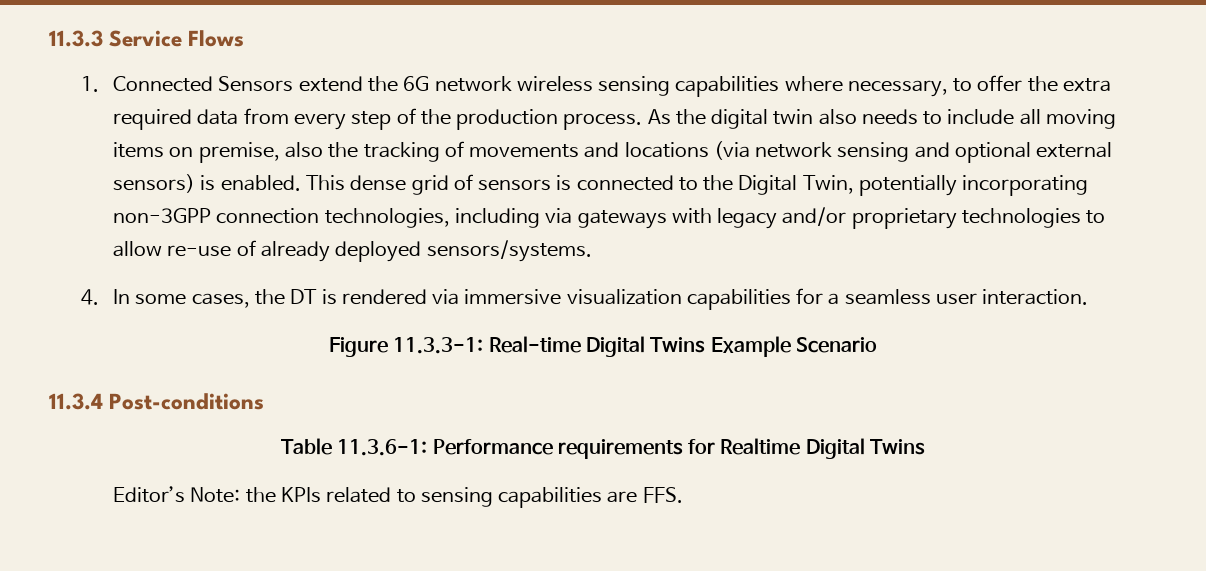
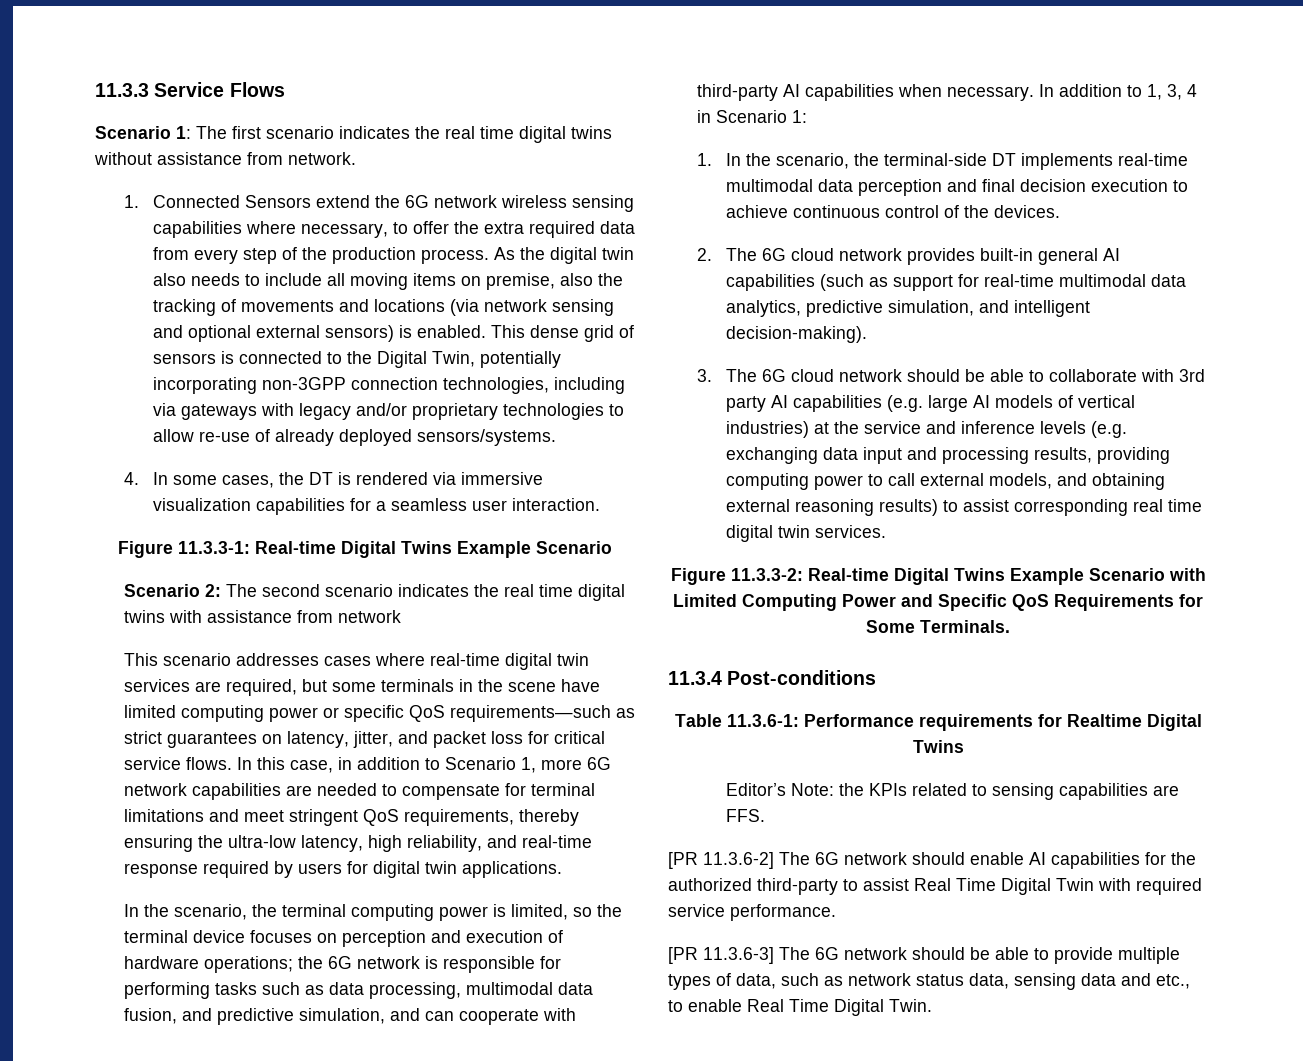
+ Scenario 1: The first scenario indicates the real time digital twins without assistance from network.
+ Scenario 2: The second scenario indicates the real time digital twins with assistance from network
+ This scenario addresses cases where real-time digital twin services are required, but some terminals in the scene have limited computing power or specific QoS requirements—such as strict guarantees on latency, jitter, and packet loss for critical service flows. In this case, in addition to Scenario 1, more 6G network capabilities are needed to compensate for terminal limitations and meet stringent QoS requirements, thereby ensuring the ultra-low latency, high reliability, and real-time response required by users for digital twin applications.
+ In the scenario, the terminal computing power is limited, so the terminal device focuses on perception and execution of hardware operations; the 6G network is responsible for performing tasks such as data processing, multimodal data fusion, and predictive simulation, and can cooperate with third-party AI capabilities when necessary. In addition to 1, 3, 4 in Scenario 1:
+ 1. In the scenario, the terminal-side DT implements real-time multimodal data perception and final decision execution to achieve continuous control of the devices.
+ 2. The 6G cloud network provides built-in general AI capabilities (such as support for real-time multimodal data analytics, predictive simulation, and intelligent decision-making).
+ 3. The 6G cloud network should be able to collaborate with 3rd party AI capabilities (e.g. large AI models of vertical industries) at the service and inference levels (e.g. exchanging data input and processing results, providing computing power to call external models, and obtaining external reasoning results) to assist corresponding real time digital twin services.
+ Figure 11.3.3-2: Real-time Digital Twins Example Scenario with Limited Computing Power and Specific QoS Requirements for Some Terminals.
+ [PR 11.3.6-2] The 6G network should enable AI capabilities for the authorized third-party to assist Real Time Digital Twin with required service performance.
+ [PR 11.3.6-3] The 6G network should be able to provide multiple types of data, such as network status data, sensing data and etc., to enable Real Time Digital Twin.

